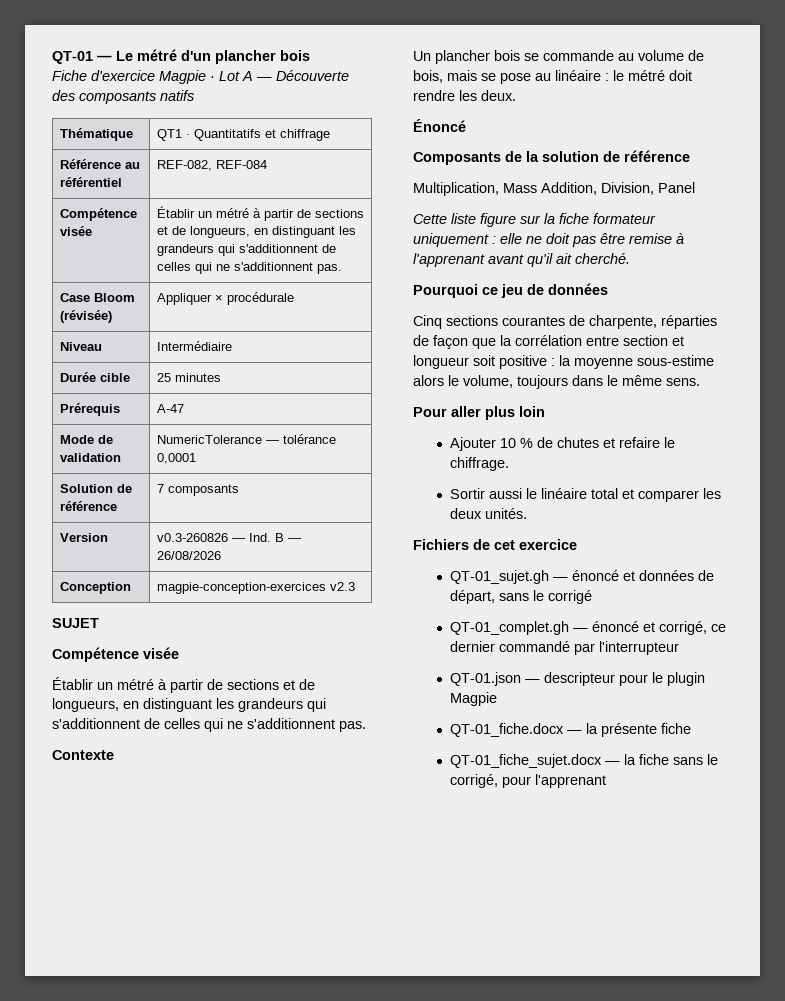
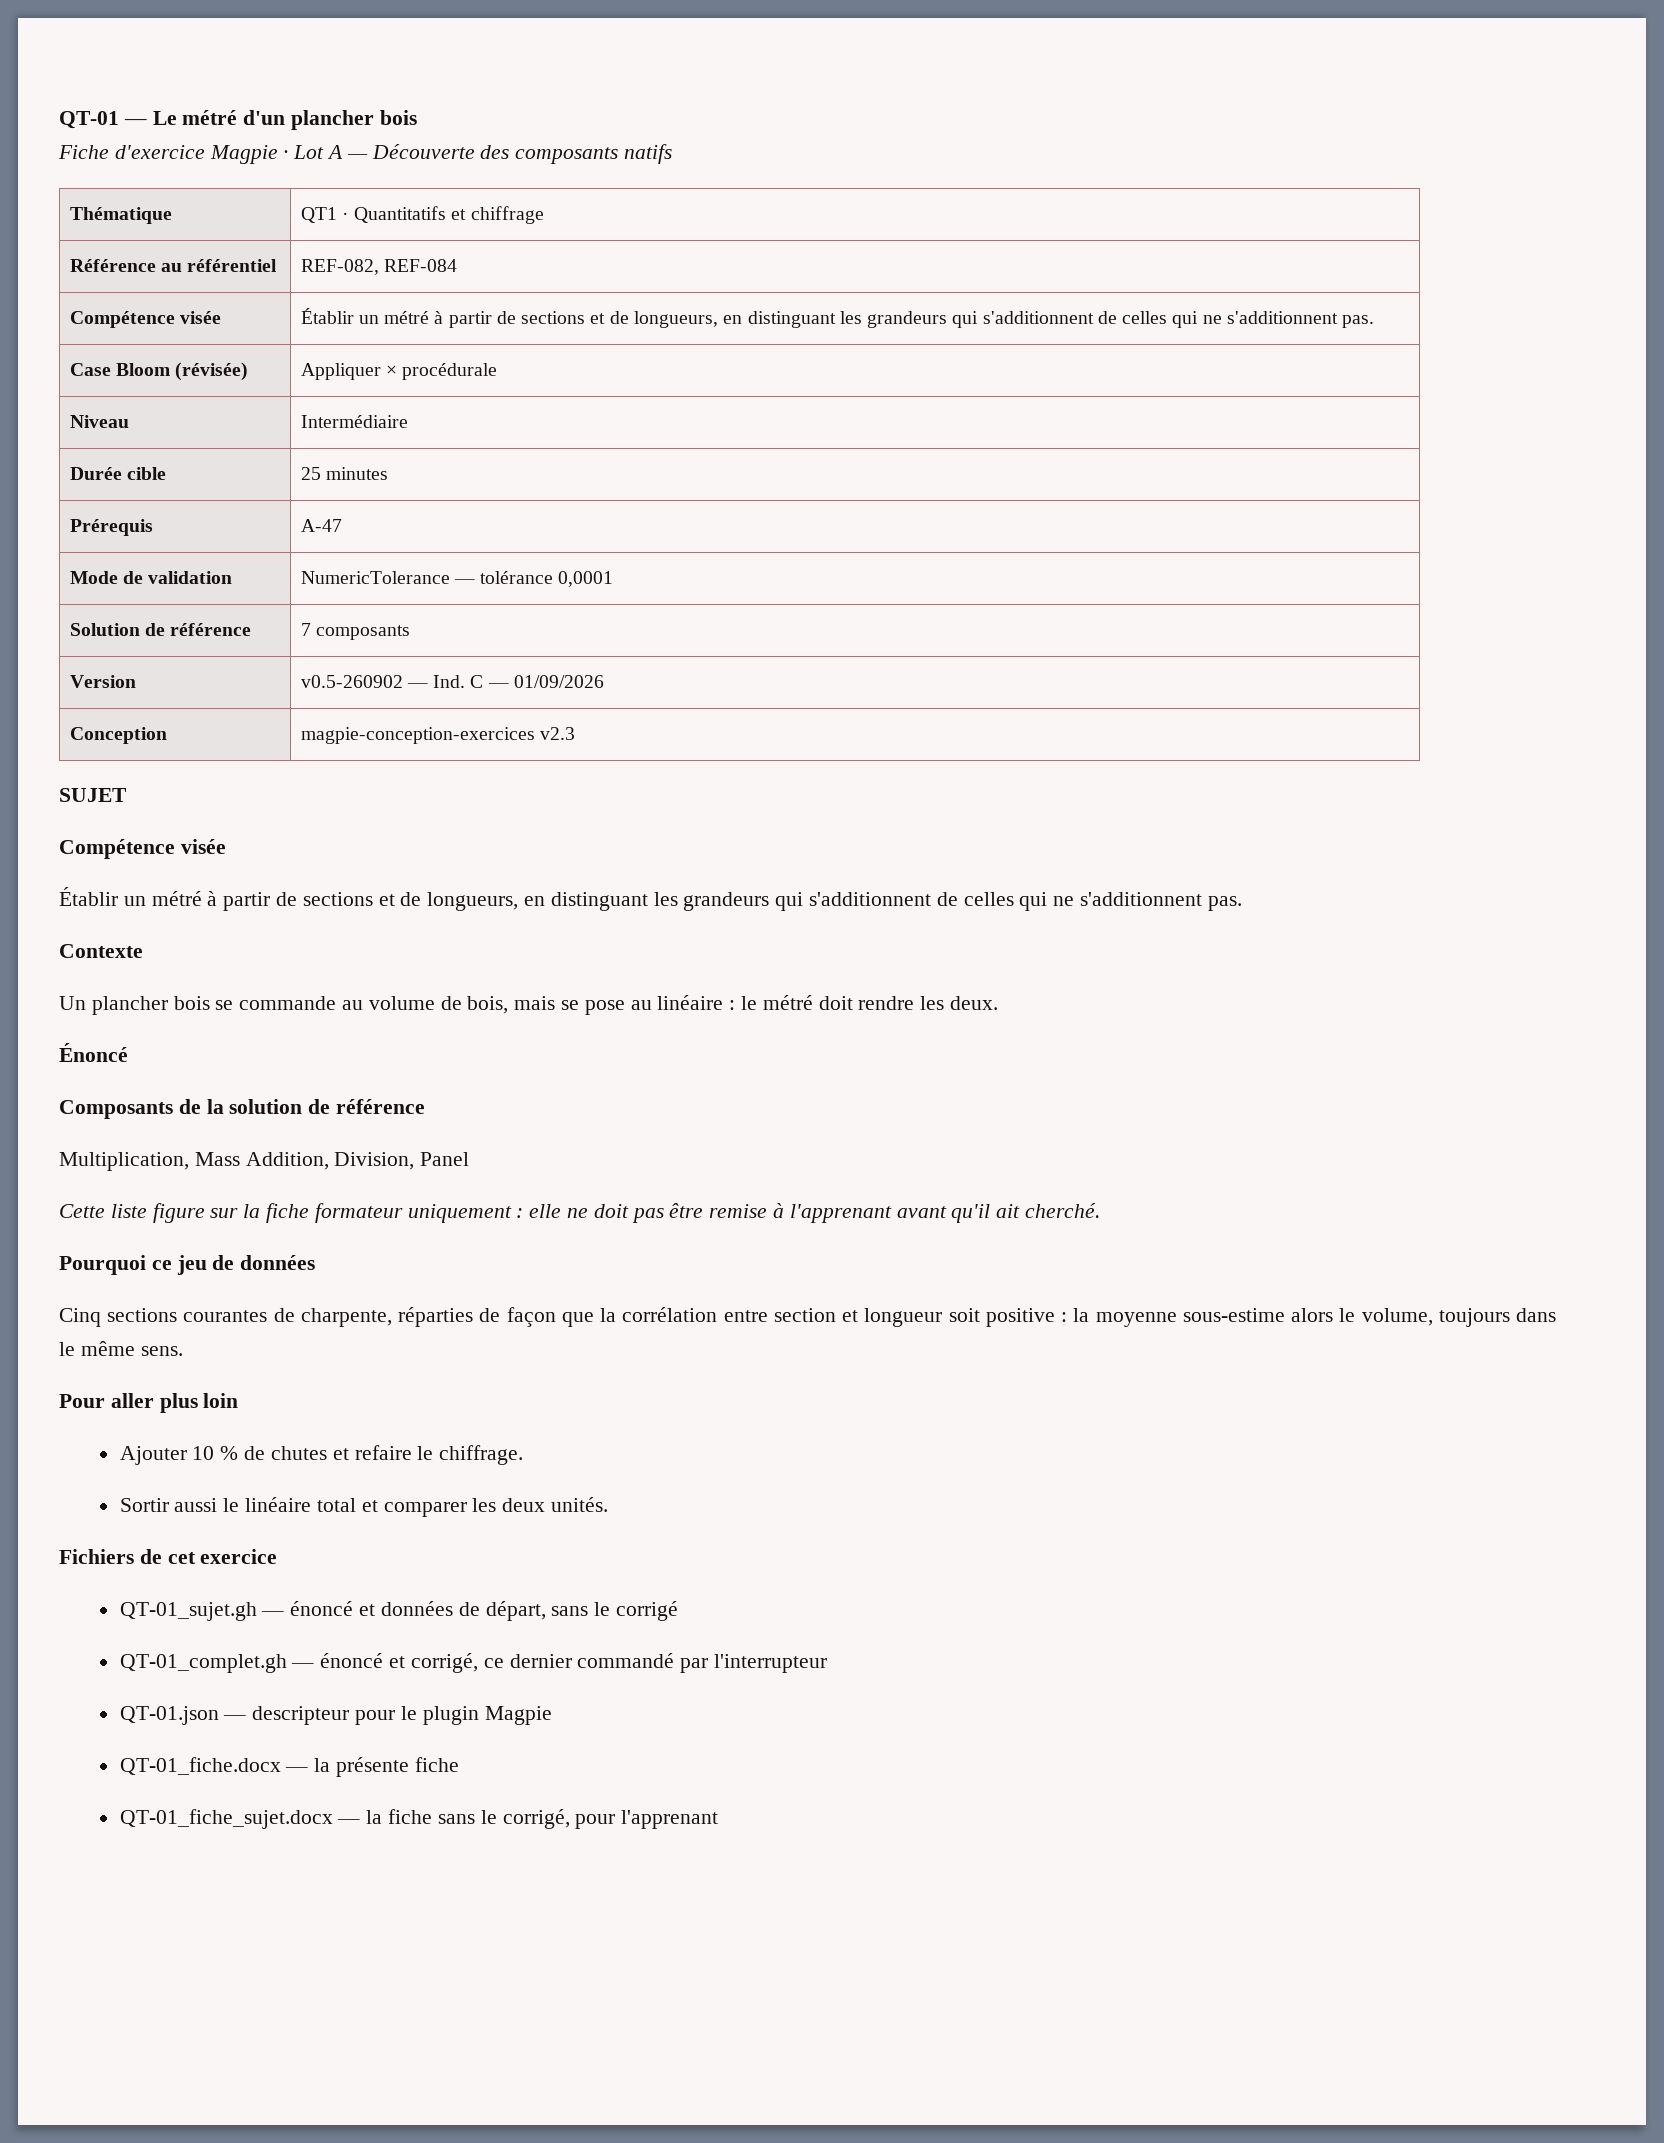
- Version | v0.3-260826 — Ind. B — 26/08/2026
+ Version | v0.5-260902 — Ind. C — 01/09/2026

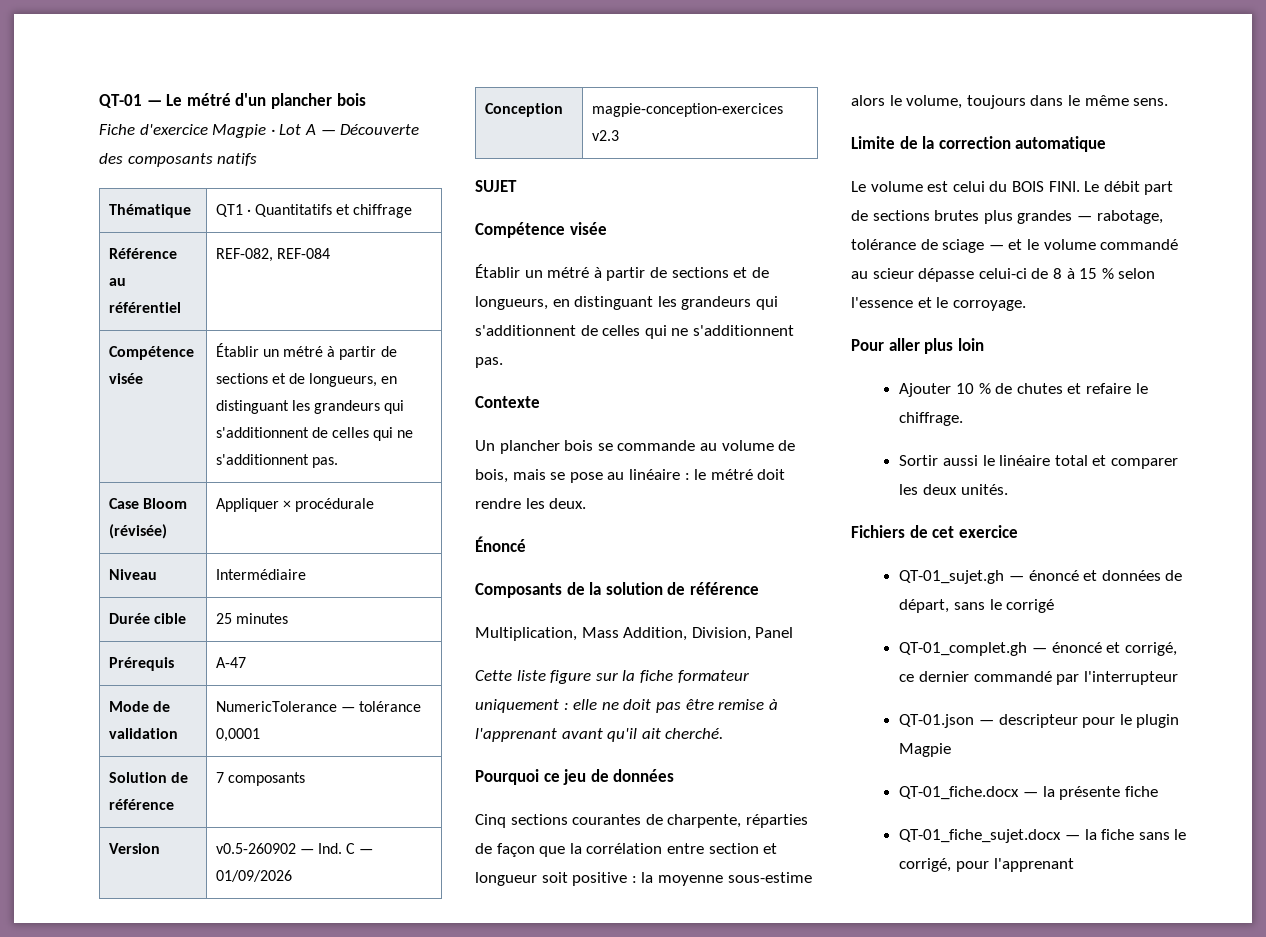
+ Limite de la correction automatique
+ Le volume est celui du BOIS FINI. Le débit part de sections brutes plus grandes — rabotage, tolérance de sciage — et le volume commandé au scieur dépasse celui-ci de 8 à 15 % selon l'essence et le corroyage.

